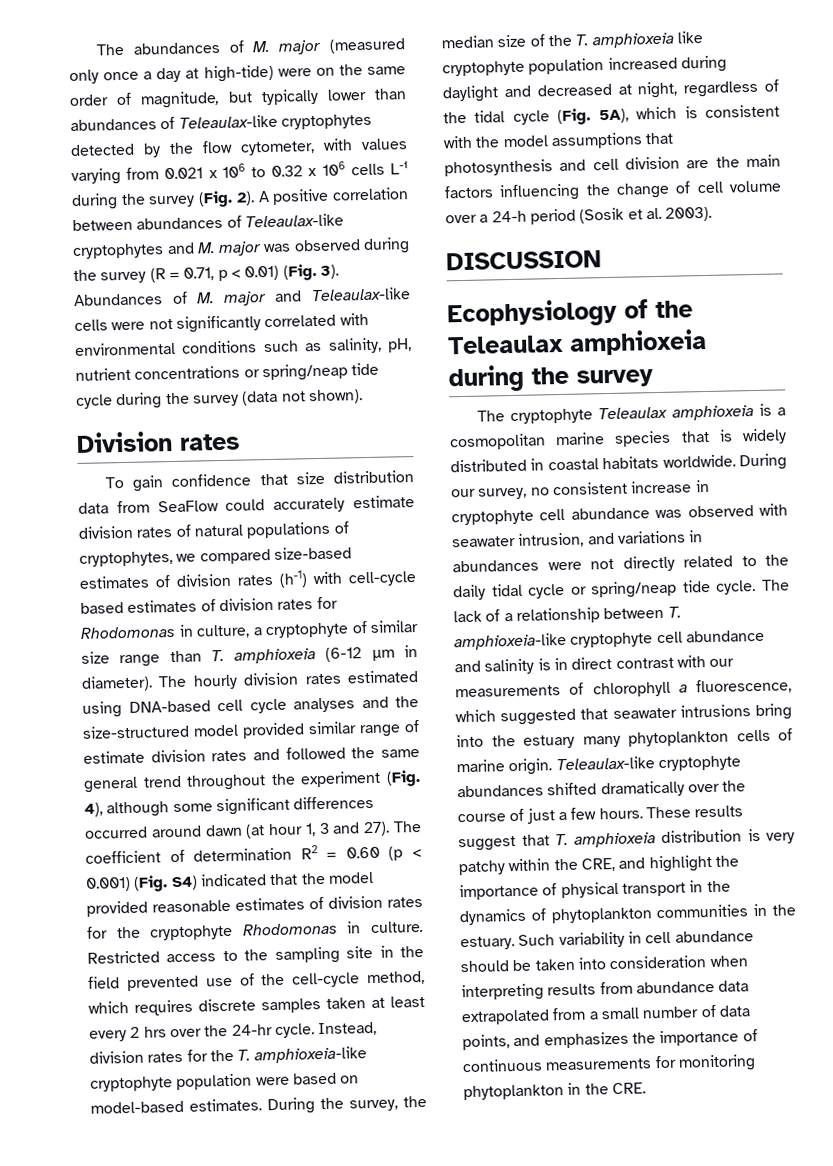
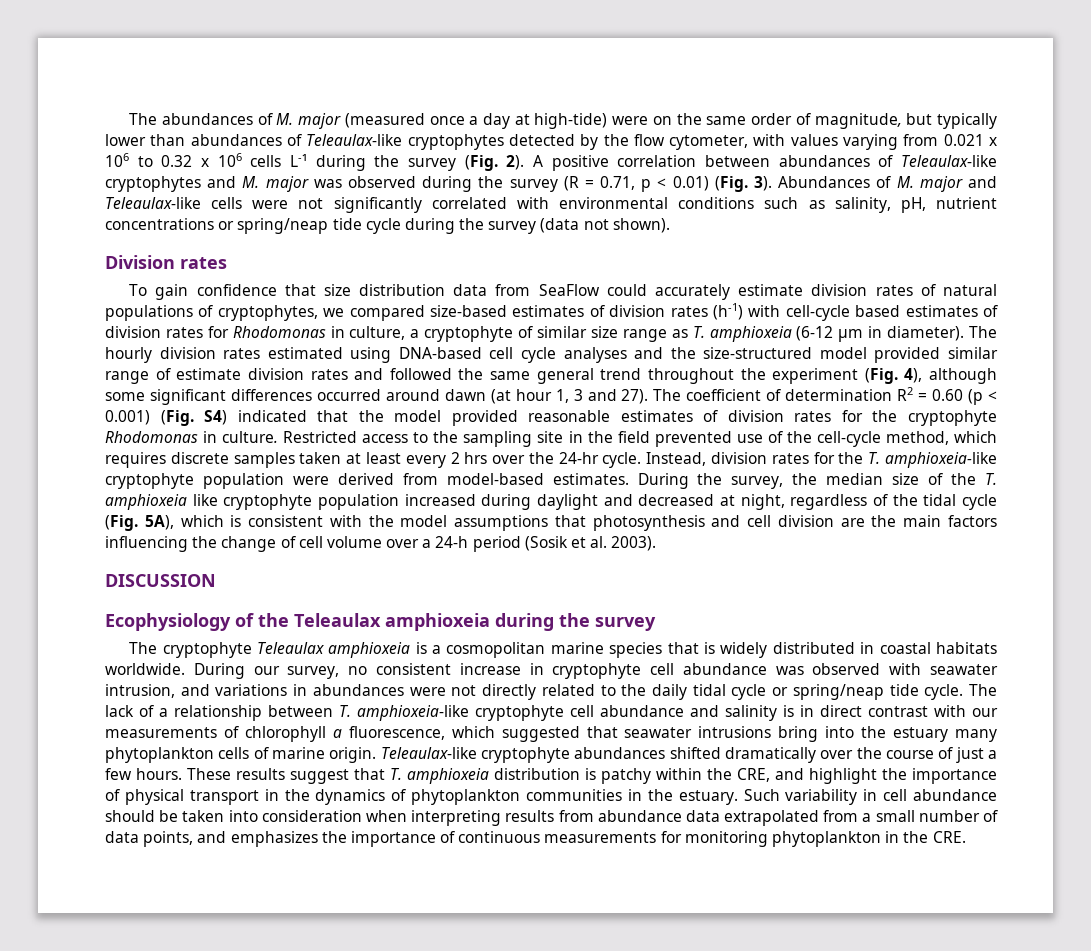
- The abundances of M. major (measured only once a day at high-tide) were on the same order of magnitude, but typically lower than abundances of Teleaulax-like cryptophytes detected by the flow cytometer, with values varying from 0.021 x 106 to 0.32 x 106 cells L-¹ during the survey (Fig. 2).
+ The abundances of M. major (measured once a day at high-tide) were on the same order of magnitude, but typically lower than abundances of Teleaulax-like cryptophytes detected by the flow cytometer, with values varying from 0.021 x 106 to 0.32 x 106 cells L-¹ during the survey (Fig. 2).
- To gain confidence that size distribution data from SeaFlow could accurately estimate division rates of natural populations of cryptophytes, we compared size-based estimates of division rates (h-1) with cell-cycle based estimates of division rates for Rhodomonas in culture, a cryptophyte of similar size range than T. amphioxeia (6-12 µm in diameter).
+ To gain confidence that size distribution data from SeaFlow could accurately estimate division rates of natural populations of cryptophytes, we compared size-based estimates of division rates (h-1) with cell-cycle based estimates of division rates for Rhodomonas in culture, a cryptophyte of similar size range as T. amphioxeia (6-12 µm in diameter).
- Instead, division rates for the T. amphioxeia-like cryptophyte population were based on model-based estimates.
+ Instead, division rates for the T. amphioxeia-like cryptophyte population were derived from model-based estimates.
- These results suggest that T. amphioxeia distribution is very patchy within the CRE, and highlight the importance of physical transport in the dynamics of phytoplankton communities in the estuary.
+ These results suggest that T. amphioxeia distribution is patchy within the CRE, and highlight the importance of physical transport in the dynamics of phytoplankton communities in the estuary.

